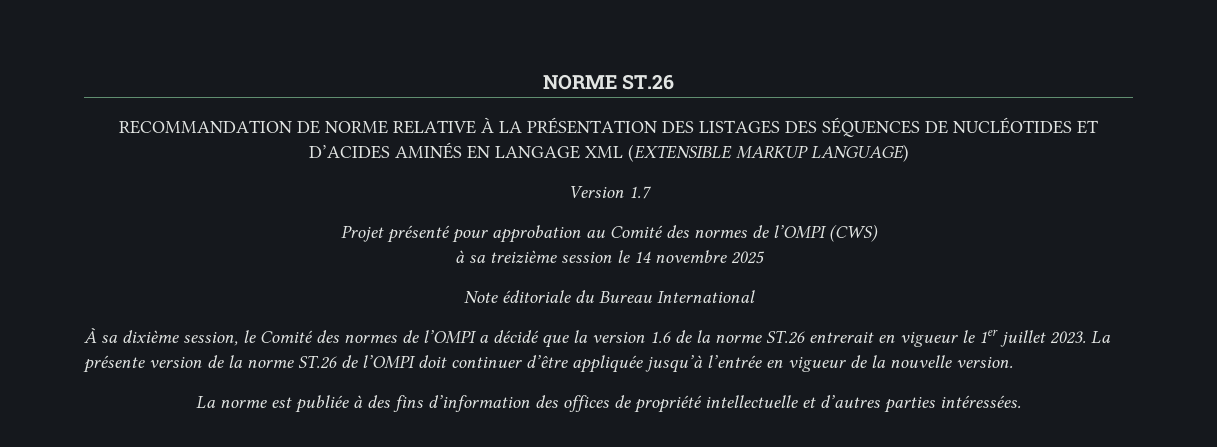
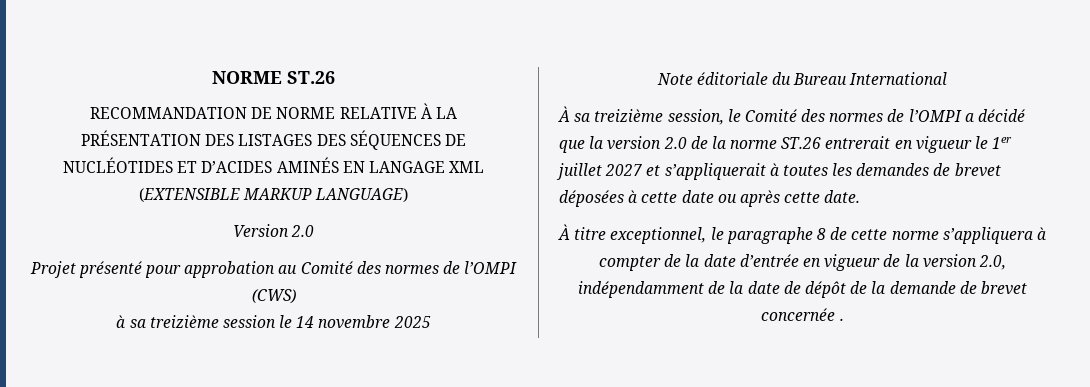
- Version 1.7
+ Version 2.0
- À sa dixième session, le Comité des normes de l’OMPI a décidé que la version 1.6 de la norme ST.26 entrerait en vigueur le 1er juillet 2023. La présente version de la norme ST.26 de l’OMPI doit continuer d’être appliquée jusqu’à l’entrée en vigueur de la nouvelle version.
- La norme est publiée à des fins d’information des offices de propriété intellectuelle et d’autres parties intéressées.
+ À sa treizième session, le Comité des normes de l’OMPI a décidé que la version 2.0 de la norme ST.26 entrerait en vigueur le 1er juillet 2027 et s’appliquerait à toutes les demandes de brevet déposées à cette date ou après cette date.
+ À titre exceptionnel, le paragraphe 8 de cette norme s’appliquera à compter de la date d’entrée en vigueur de la version 2.0, indépendamment de la date de dépôt de la demande de brevet concernée .

